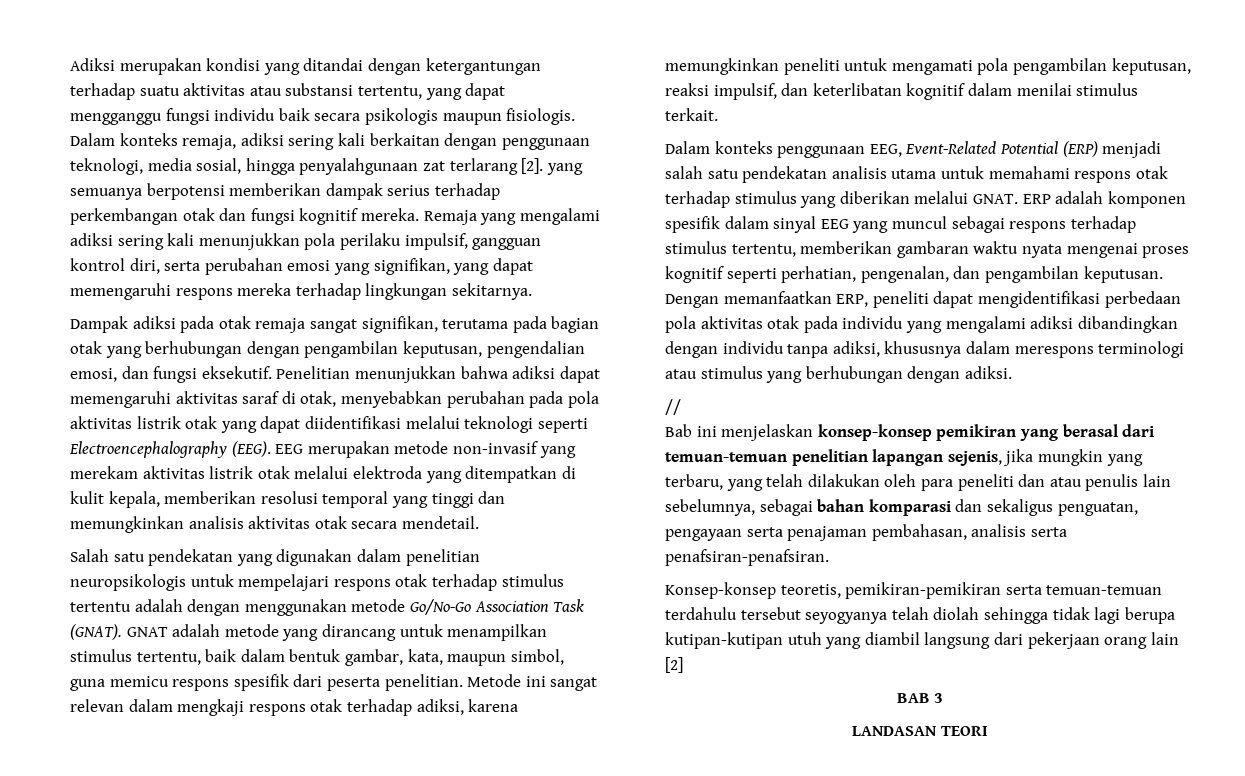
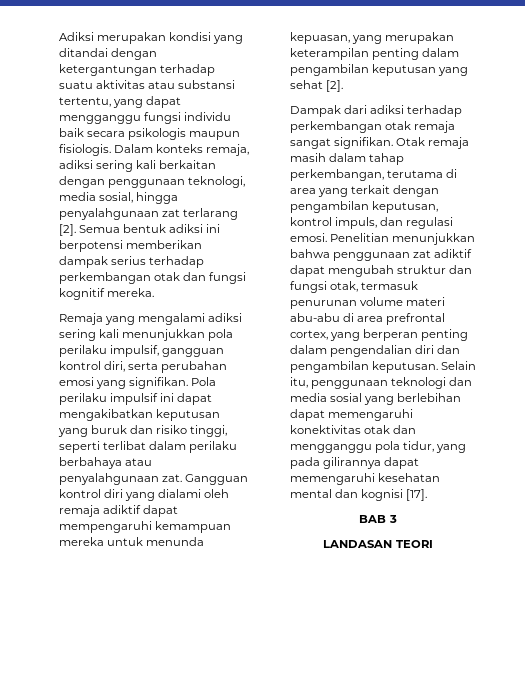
- Dalam konteks remaja, adiksi sering kali berkaitan dengan penggunaan teknologi, media sosial, hingga penyalahgunaan zat terlarang [2]. yang semuanya berpotensi memberikan dampak serius terhadap perkembangan otak dan fungsi kognitif mereka. Remaja yang mengalami adiksi sering kali menunjukkan pola perilaku impulsif, gangguan kontrol diri, serta perubahan emosi yang signifikan, yang dapat memengaruhi respons mereka terhadap lingkungan sekitarnya.
- Dampak adiksi pada otak remaja sangat signifikan, terutama pada bagian otak yang berhubungan dengan pengambilan keputusan, pengendalian emosi, dan fungsi eksekutif. Penelitian menunjukkan bahwa adiksi dapat memengaruhi aktivitas saraf di otak, menyebabkan perubahan pada pola aktivitas listrik otak yang dapat diidentifikasi melalui teknologi seperti Electroencephalography (EEG). EEG merupakan metode non-invasif yang merekam aktivitas listrik otak melalui elektroda yang ditempatkan di kulit kepala, memberikan resolusi temporal yang tinggi dan memungkinkan analisis aktivitas otak secara mendetail.
- Salah satu pendekatan yang digunakan dalam penelitian neuropsikologis untuk mempelajari respons otak terhadap stimulus tertentu adalah dengan menggunakan metode Go/No-Go Association Task (GNAT). GNAT adalah metode yang dirancang untuk menampilkan stimulus tertentu, baik dalam bentuk gambar, kata, maupun simbol, guna memicu respons spesifik dari peserta penelitian. Metode ini sangat relevan dalam mengkaji respons otak terhadap adiksi, karena memungkinkan peneliti untuk mengamati pola pengambilan keputusan, reaksi impulsif, dan keterlibatan kognitif dalam menilai stimulus terkait.
- Dalam konteks penggunaan EEG, Event-Related Potential (ERP) menjadi salah satu pendekatan analisis utama untuk memahami respons otak terhadap stimulus yang diberikan melalui GNAT. ERP adalah komponen spesifik dalam sinyal EEG yang muncul sebagai respons terhadap stimulus tertentu, memberikan gambaran waktu nyata mengenai proses kognitif seperti perhatian, pengenalan, dan pengambilan keputusan. Dengan memanfaatkan ERP, peneliti dapat mengidentifikasi perbedaan pola aktivitas otak pada individu yang mengalami adiksi dibandingkan dengan individu tanpa adiksi, khususnya dalam merespons terminologi atau stimulus yang berhubungan dengan adiksi.
- //
- Bab ini menjelaskan konsep-konsep pemikiran yang berasal dari temuan-temuan penelitian lapangan sejenis, jika mungkin yang terbaru, yang telah dilakukan oleh para peneliti dan atau penulis lain sebelumnya, sebagai bahan komparasi dan sekaligus penguatan, pengayaan serta penajaman pembahasan, analisis serta penafsiran-penafsiran.
- Konsep-konsep teoretis, pemikiran-pemikiran serta temuan-temuan terdahulu tersebut seyogyanya telah diolah sehingga tidak lagi berupa kutipan-kutipan utuh yang diambil langsung dari pekerjaan orang lain [2]
+ Dalam konteks remaja, adiksi sering kali berkaitan dengan penggunaan teknologi, media sosial, hingga penyalahgunaan zat terlarang [2]. Semua bentuk adiksi ini berpotensi memberikan dampak serius terhadap perkembangan otak dan fungsi kognitif mereka.
+ Remaja yang mengalami adiksi sering kali menunjukkan pola perilaku impulsif, gangguan kontrol diri, serta perubahan emosi yang signifikan. Pola perilaku impulsif ini dapat mengakibatkan keputusan yang buruk dan risiko tinggi, seperti terlibat dalam perilaku berbahaya atau penyalahgunaan zat. Gangguan kontrol diri yang dialami oleh remaja adiktif dapat mempengaruhi kemampuan mereka untuk menunda kepuasan, yang merupakan keterampilan penting dalam pengambilan keputusan yang sehat [2].
+ Dampak dari adiksi terhadap perkembangan otak remaja sangat signifikan. Otak remaja masih dalam tahap perkembangan, terutama di area yang terkait dengan pengambilan keputusan, kontrol impuls, dan regulasi emosi. Penelitian menunjukkan bahwa penggunaan zat adiktif dapat mengubah struktur dan fungsi otak, termasuk penurunan volume materi abu-abu di area prefrontal cortex, yang berperan penting dalam pengendalian diri dan pengambilan keputusan. Selain itu, penggunaan teknologi dan media sosial yang berlebihan dapat memengaruhi konektivitas otak dan mengganggu pola tidur, yang pada gilirannya dapat memengaruhi kesehatan mental dan kognisi [17].

